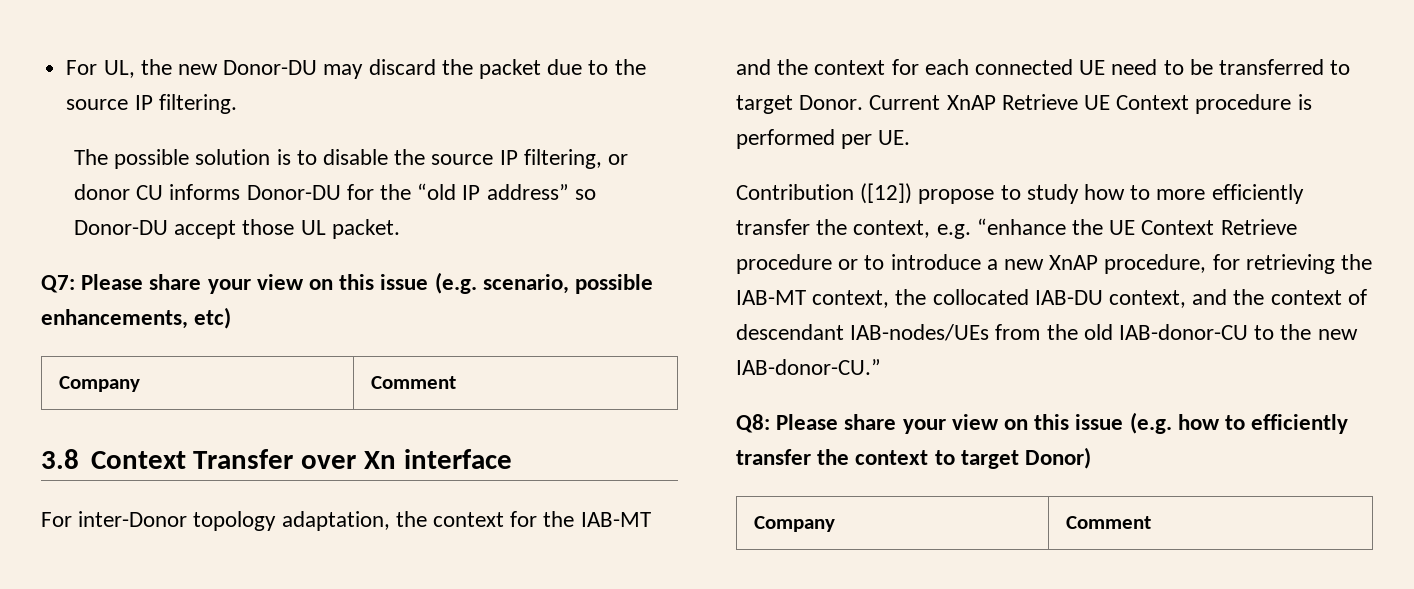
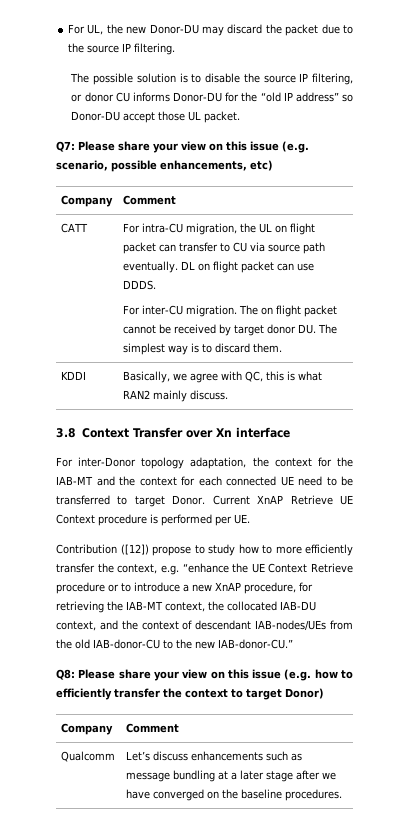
+ CATT | For intra-CU migration, the UL on flight packet can transfer to CU via source path eventually. DL on flight packet can use DDDS.
+ For inter-CU migration. The on flight packet cannot be received by target donor DU. The simplest way is to discard them.
+ KDDI | Basically, we agree with QC, this is what RAN2 mainly discuss.
+ Qualcomm | Let’s discuss enhancements such as message bundling at a later stage after we have converged on the baseline procedures.

